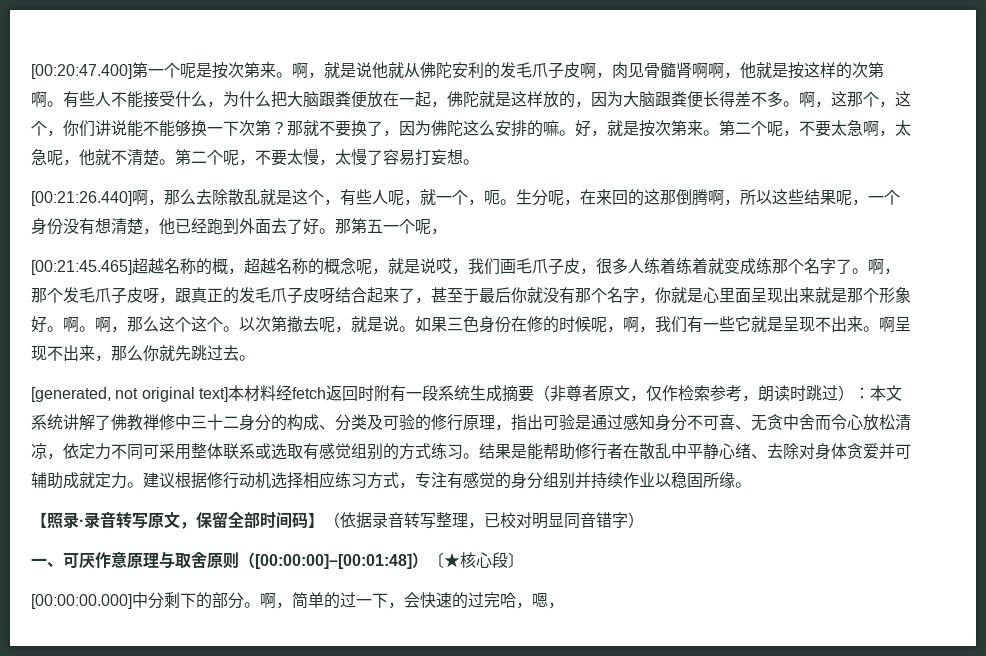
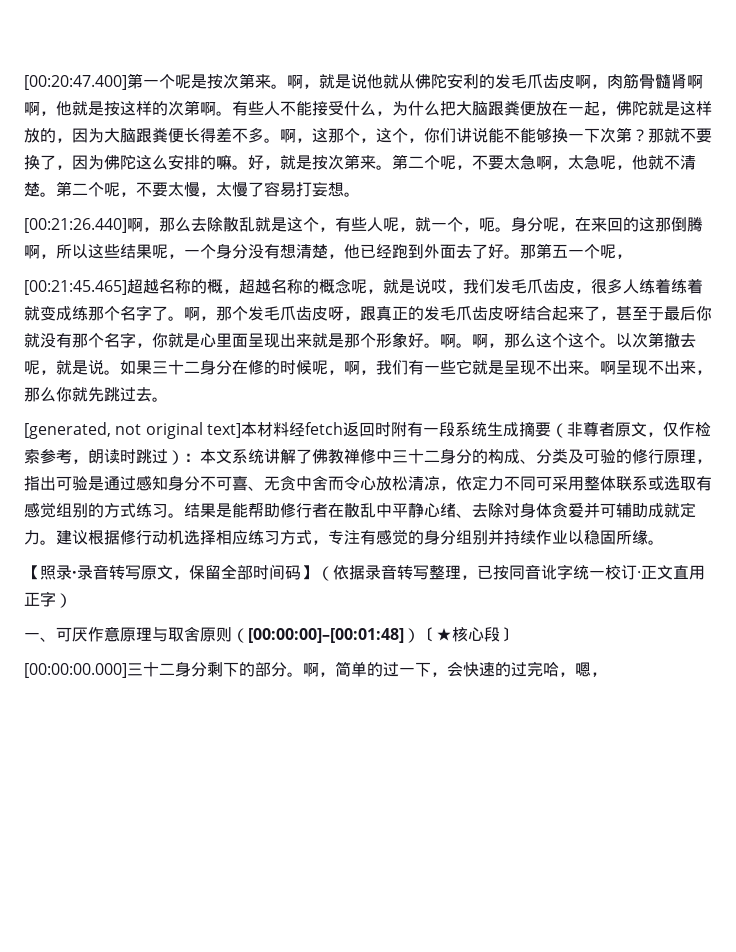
- 啊，就是说他就从佛陀安利的发毛爪子皮啊，肉见骨髓肾啊啊，他就是按这样的次第啊。
+ 啊，就是说他就从佛陀安利的发毛爪齿皮啊，肉筋骨髓肾啊啊，他就是按这样的次第啊。
- 生分呢，在来回的这那倒腾啊，所以这些结果呢，一个身份没有想清楚，他已经跑到外面去了好。
+ 身分呢，在来回的这那倒腾啊，所以这些结果呢，一个身分没有想清楚，他已经跑到外面去了好。
- [00:21:45.465]超越名称的概，超越名称的概念呢，就是说哎，我们画毛爪子皮，很多人练着练着就变成练那个名字了。
+ [00:21:45.465]超越名称的概，超越名称的概念呢，就是说哎，我们发毛爪齿皮，很多人练着练着就变成练那个名字了。
- 啊，那个发毛爪子皮呀，跟真正的发毛爪子皮呀结合起来了，甚至于最后你就没有那个名字，你就是心里面呈现出来就是那个形象好。
+ 啊，那个发毛爪齿皮呀，跟真正的发毛爪齿皮呀结合起来了，甚至于最后你就没有那个名字，你就是心里面呈现出来就是那个形象好。
- 如果三色身份在修的时候呢，啊，我们有一些它就是呈现不出来。
+ 如果三十二身分在修的时候呢，啊，我们有一些它就是呈现不出来。
- 【照录·录音转写原文，保留全部时间码】（依据录音转写整理，已校对明显同音错字）
+ 【照录·录音转写原文，保留全部时间码】（依据录音转写整理，已按同音讹字统一校订·正文直用正字）
- [00:00:00.000]中分剩下的部分。
+ [00:00:00.000]三十二身分剩下的部分。

